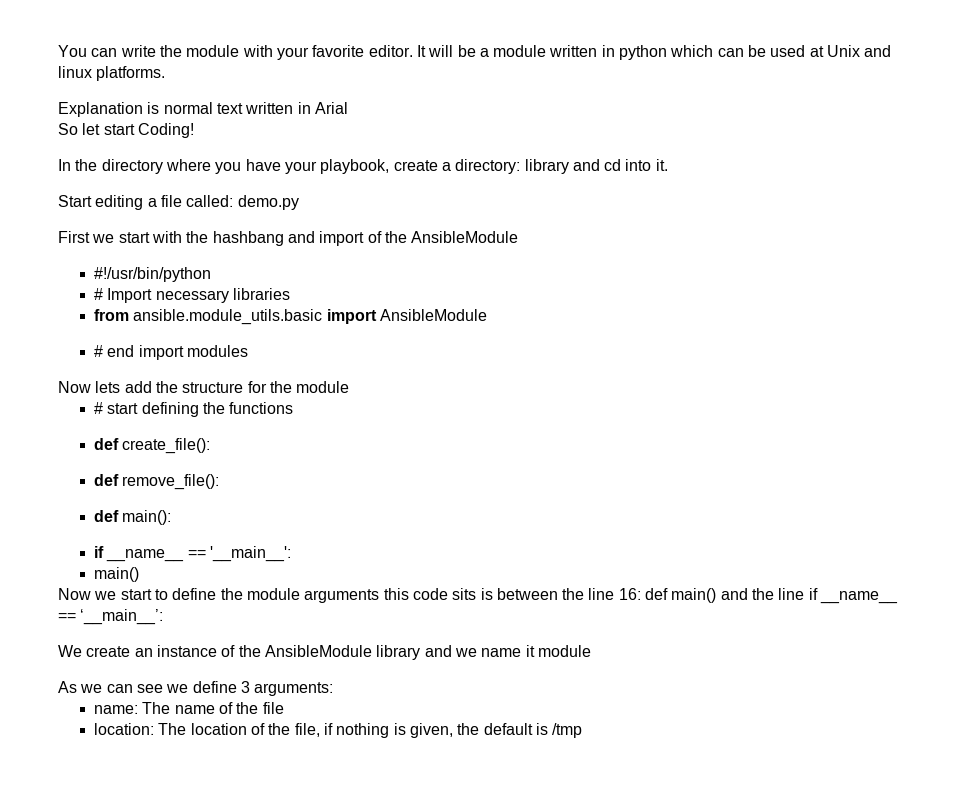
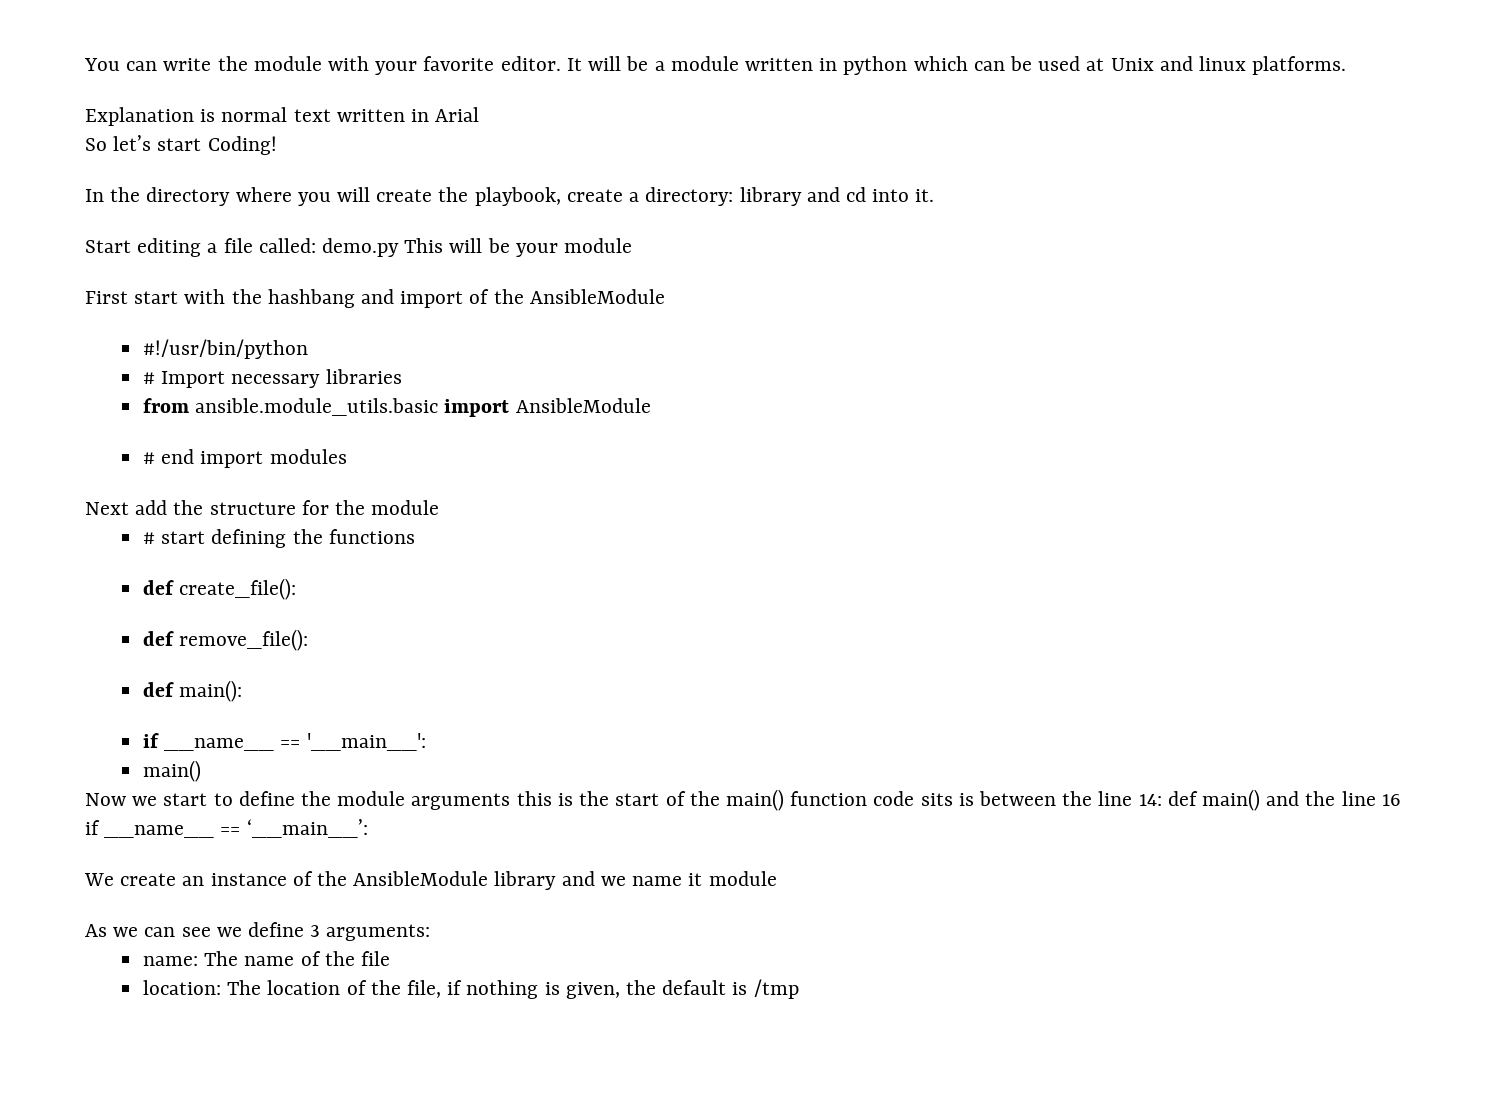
- So let start Coding!
+ So let’s start Coding!
- In the directory where you have your playbook, create a directory: library and cd into it.
+ In the directory where you will create the playbook, create a directory: library and cd into it.
- Start editing a file called: demo.py
+ Start editing a file called: demo.py This will be your module
- First we start with the hashbang and import of the AnsibleModule
+ First start with the hashbang and import of the AnsibleModule
- Now lets add the structure for the module
+ Next add the structure for the module
- Now we start to define the module arguments this code sits is between the line 16: def main() and the line if __name__ == ‘__main__’:
+ Now we start to define the module arguments this is the start of the main() function code sits is between the line 14: def main() and the line 16 if __name__ == ‘__main__’:

